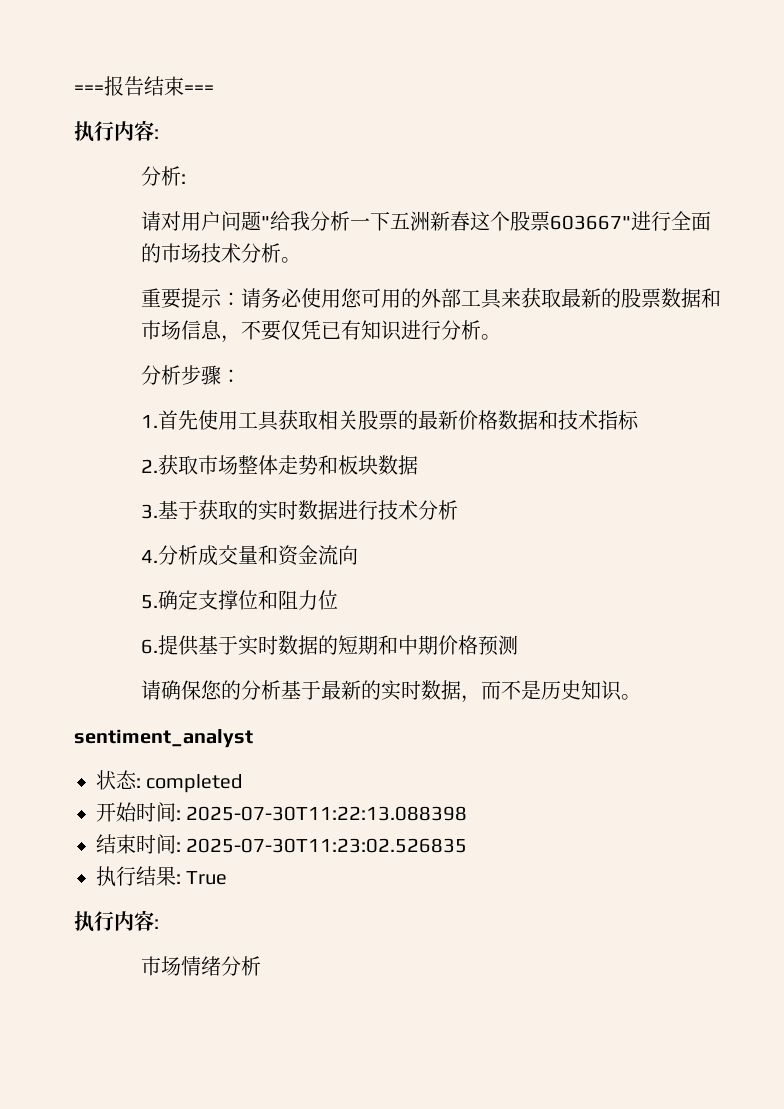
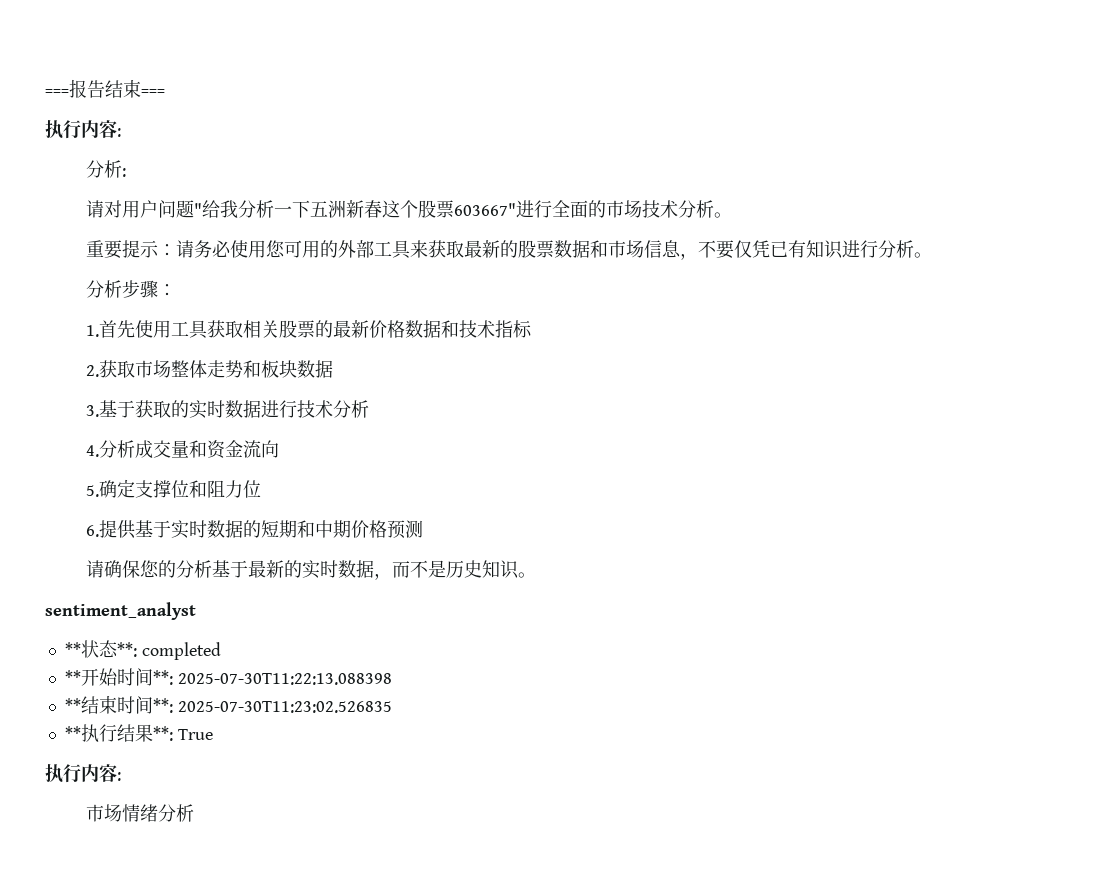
- 状态: completed
+ **状态**: completed
- 开始时间: 2025-07-30T11:22:13.088398
+ **开始时间**: 2025-07-30T11:22:13.088398
- 结束时间: 2025-07-30T11:23:02.526835
+ **结束时间**: 2025-07-30T11:23:02.526835
- 执行结果: True
+ **执行结果**: True

